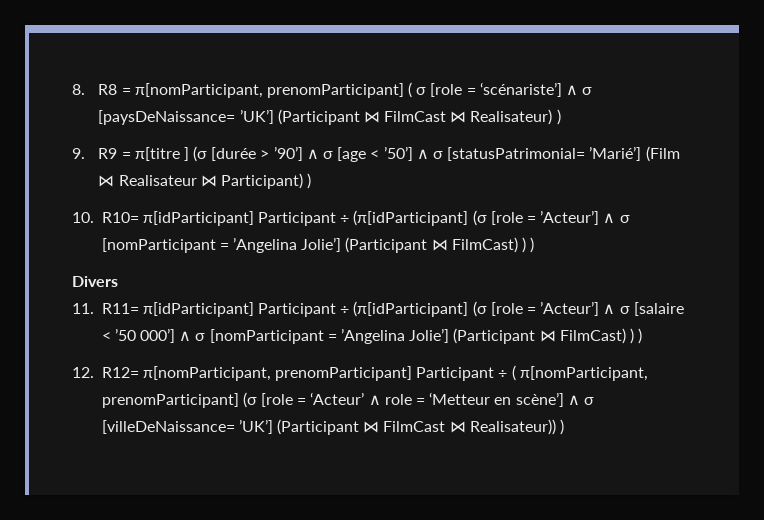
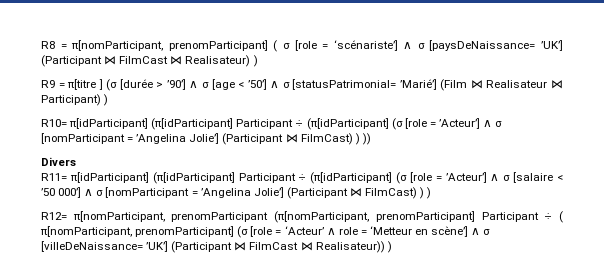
- 8. R8 = π[nomParticipant, prenomParticipant] ( σ [role = ‘scénariste’] ∧ σ [paysDeNaissance= ’UK’] (Participant ⋈ FilmCast ⋈ Realisateur) )
+ R8 = π[nomParticipant, prenomParticipant] ( σ [role = ‘scénariste’] ∧ σ [paysDeNaissance= ’UK’] (Participant ⋈ FilmCast ⋈ Realisateur) )
- 9. R9 = π[titre ] (σ [durée > ’90’] ∧ σ [age < ’50’] ∧ σ [statusPatrimonial= ’Marié’] (Film ⋈ Realisateur ⋈ Participant) )
+ R9 = π[titre ] (σ [durée > ’90’] ∧ σ [age < ’50’] ∧ σ [statusPatrimonial= ’Marié’] (Film ⋈ Realisateur ⋈ Participant) )
- 10. R10= π[idParticipant] Participant ÷ (π[idParticipant] (σ [role = ’Acteur’] ∧ σ [nomParticipant = ’Angelina Jolie’] (Participant ⋈ FilmCast) ) )
+ R10= π[idParticipant] (π[idParticipant] Participant ÷ (π[idParticipant] (σ [role = ’Acteur’] ∧ σ [nomParticipant = ’Angelina Jolie’] (Participant ⋈ FilmCast) ) ))
- 11. R11= π[idParticipant] Participant ÷ (π[idParticipant] (σ [role = ’Acteur’] ∧ σ [salaire < ’50 000’] ∧ σ [nomParticipant = ’Angelina Jolie’] (Participant ⋈ FilmCast) ) )
+ R11= π[idParticipant] (π[idParticipant] Participant ÷ (π[idParticipant] (σ [role = ’Acteur’] ∧ σ [salaire < ’50 000’] ∧ σ [nomParticipant = ’Angelina Jolie’] (Participant ⋈ FilmCast) ) )
- 12. R12= π[nomParticipant, prenomParticipant] Participant ÷ ( π[nomParticipant, prenomParticipant] (σ [role = ‘Acteur’ ∧ role = ‘Metteur en scène’] ∧ σ [villeDeNaissance= ’UK’] (Participant ⋈ FilmCast ⋈ Realisateur)) )
+ R12= π[nomParticipant, prenomParticipant (π[nomParticipant, prenomParticipant] Participant ÷ ( π[nomParticipant, prenomParticipant] (σ [role = ‘Acteur’ ∧ role = ‘Metteur en scène’] ∧ σ [villeDeNaissance= ’UK’] (Participant ⋈ FilmCast ⋈ Realisateur)) )

